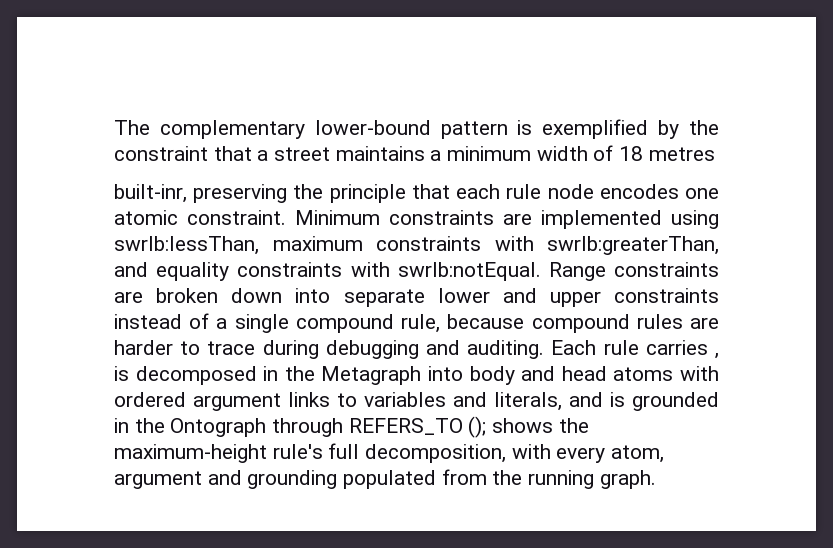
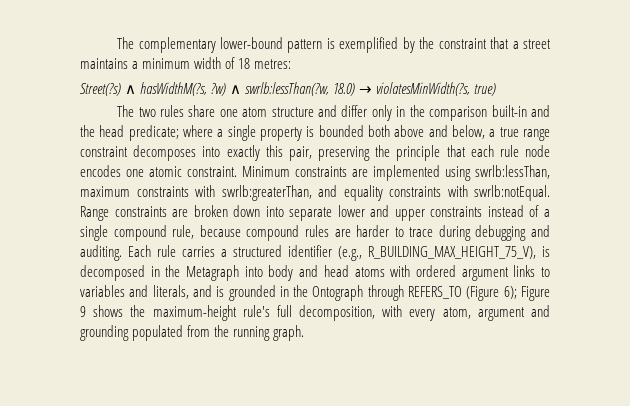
- The complementary lower-bound pattern is exemplified by the constraint that a street maintains a minimum width of 18 metres
- built-inr, preserving the principle that each rule node encodes one atomic constraint.
+ The complementary lower-bound pattern is exemplified by the constraint that a street maintains a minimum width of 18 metres:
+ Street(?s) ∧ hasWidthM(?s, ?w) ∧ swrlb:lessThan(?w, 18.0) → violatesMinWidth(?s, true)
+ The two rules share one atom structure and differ only in the comparison built-in and the head predicate; where a single property is bounded both above and below, a true range constraint decomposes into exactly this pair, preserving the principle that each rule node encodes one atomic constraint.
- Each rule carries , is decomposed in the Metagraph into body and head atoms with ordered argument links to variables and literals, and is grounded in the Ontograph through REFERS_TO (); shows the maximum-height rule's full decomposition, with every atom, argument and grounding populated from the running graph.
+ Each rule carries a structured identifier (e.g., R_BUILDING_MAX_HEIGHT_75_V), is decomposed in the Metagraph into body and head atoms with ordered argument links to variables and literals, and is grounded in the Ontograph through REFERS_TO (Figure 6); Figure 9 shows the maximum-height rule's full decomposition, with every atom, argument and grounding populated from the running graph.

